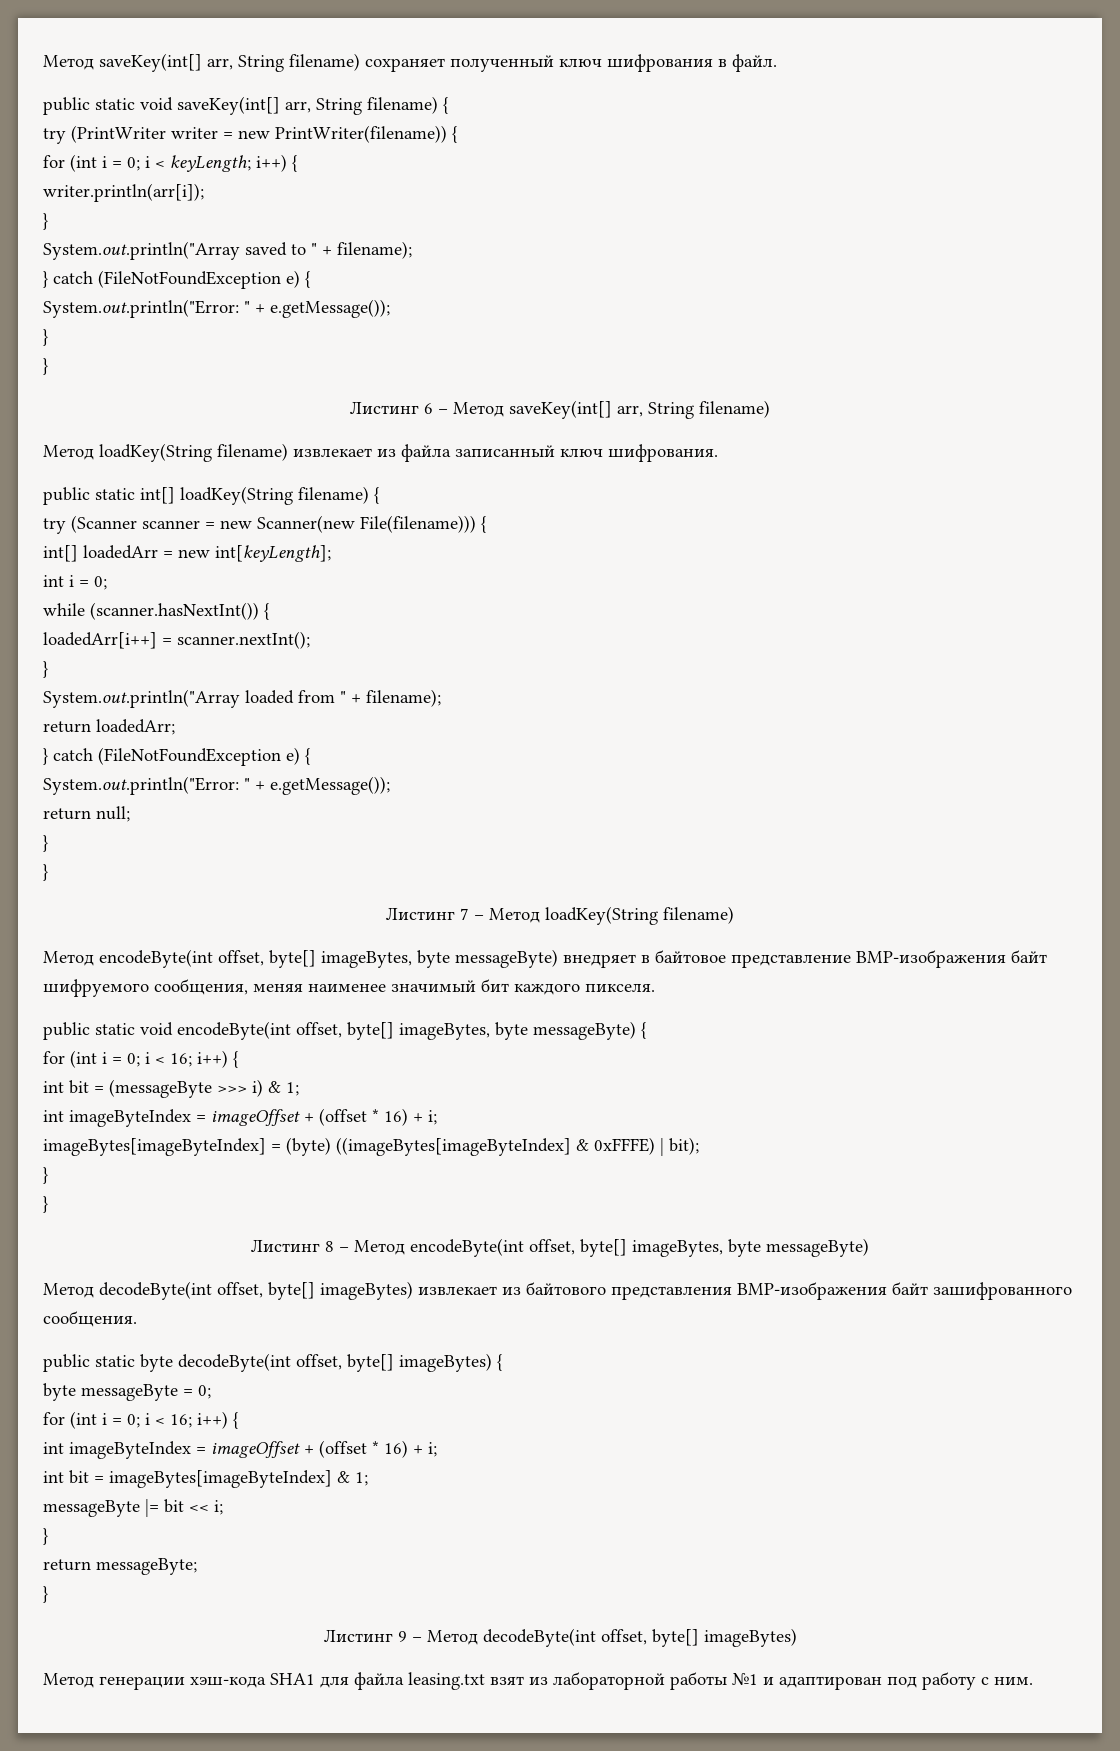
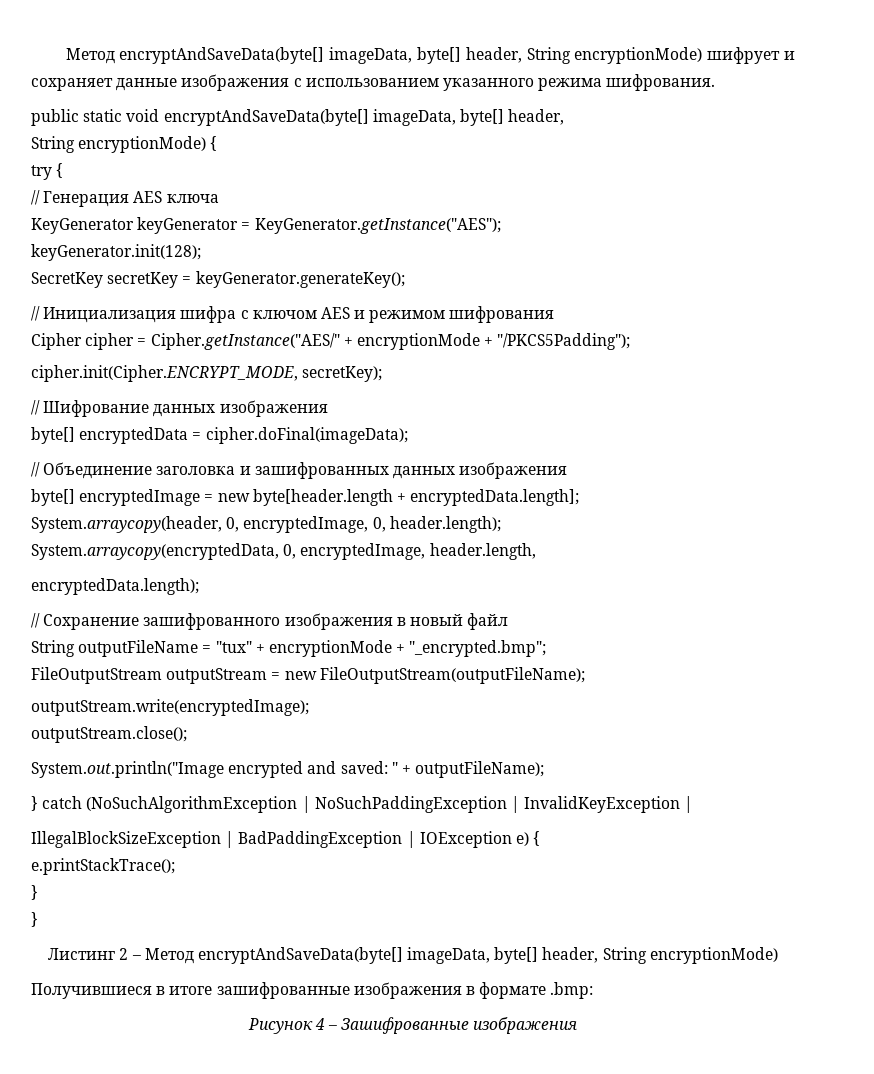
- Метод saveKey(int[] arr, String filename) сохраняет полученный ключ шифрования в файл.
- public static void saveKey(int[] arr, String filename) {
- try (PrintWriter writer = new PrintWriter(filename)) {
- for (int i = 0; i < keyLength; i++) {
- writer.println(arr[i]);
- }
- System.out.println("Array saved to " + filename);
- } catch (FileNotFoundException e) {
- System.out.println("Error: " + e.getMessage());
+ Метод encryptAndSaveData(byte[] imageData, byte[] header, String encryptionMode) шифрует и сохраняет данные изображения с использованием указанного режима шифрования.
+ public static void encryptAndSaveData(byte[] imageData, byte[] header,
+ String encryptionMode) {
+ try {
+ // Генерация AES ключа
+ KeyGenerator keyGenerator = KeyGenerator.getInstance("AES");
+ keyGenerator.init(128);
+ SecretKey secretKey = keyGenerator.generateKey();
+ // Инициализация шифра с ключом AES и режимом шифрования
+ Cipher cipher = Cipher.getInstance("AES/" + encryptionMode + "/PKCS5Padding");
+ cipher.init(Cipher.ENCRYPT_MODE, secretKey);
+ // Шифрование данных изображения
+ byte[] encryptedData = cipher.doFinal(imageData);
+ // Объединение заголовка и зашифрованных данных изображения
+ byte[] encryptedImage = new byte[header.length + encryptedData.length];
+ System.arraycopy(header, 0, encryptedImage, 0, header.length);
+ System.arraycopy(encryptedData, 0, encryptedImage, header.length,
+ encryptedData.length);
+ // Сохранение зашифрованного изображения в новый файл
+ String outputFileName = "tux" + encryptionMode + "_encrypted.bmp";
+ FileOutputStream outputStream = new FileOutputStream(outputFileName);
+ outputStream.write(encryptedImage);
+ outputStream.close();
+ System.out.println("Image encrypted and saved: " + outputFileName);
+ } catch (NoSuchAlgorithmException | NoSuchPaddingException | InvalidKeyException |
+ IllegalBlockSizeException | BadPaddingException | IOException e) {
+ e.printStackTrace();
  }
  }
- Листинг 6 – Метод saveKey(int[] arr, String filename)
- Метод loadKey(String filename) извлекает из файла записанный ключ шифрования.
- public static int[] loadKey(String filename) {
- try (Scanner scanner = new Scanner(new File(filename))) {
- int[] loadedArr = new int[keyLength];
- int i = 0;
- while (scanner.hasNextInt()) {
- loadedArr[i++] = scanner.nextInt();
- }
- System.out.println("Array loaded from " + filename);
- return loadedArr;
- } catch (FileNotFoundException e) {
- System.out.println("Error: " + e.getMessage());
- return null;
- }
- }
- Листинг 7 – Метод loadKey(String filename)
- Метод encodeByte(int offset, byte[] imageBytes, byte messageByte) внедряет в байтовое представление BMP-изображения байт шифруемого сообщения, меняя наименее значимый бит каждого пикселя.
- public static void encodeByte(int offset, byte[] imageBytes, byte messageByte) {
- for (int i = 0; i < 16; i++) {
- int bit = (messageByte >>> i) & 1;
- int imageByteIndex = imageOffset + (offset * 16) + i;
- imageBytes[imageByteIndex] = (byte) ((imageBytes[imageByteIndex] & 0xFFFE) | bit);
- }
- }
- Листинг 8 – Метод encodeByte(int offset, byte[] imageBytes, byte messageByte)
- Метод decodeByte(int offset, byte[] imageBytes) извлекает из байтового представления BMP-изображения байт зашифрованного сообщения.
- public static byte decodeByte(int offset, byte[] imageBytes) {
- byte messageByte = 0;
- for (int i = 0; i < 16; i++) {
- int imageByteIndex = imageOffset + (offset * 16) + i;
- int bit = imageBytes[imageByteIndex] & 1;
- messageByte |= bit << i;
- }
- return messageByte;
- }
- Листинг 9 – Метод decodeByte(int offset, byte[] imageBytes)
- Метод генерации хэш-кода SHA1 для файла leasing.txt взят из лабораторной работы №1 и адаптирован под работу с ним.
+ Листинг 2 – Метод encryptAndSaveData(byte[] imageData, byte[] header, String encryptionMode)
+ Получившиеся в итоге зашифрованные изображения в формате .bmp:
+ Рисунок 4 – Зашифрованные изображения

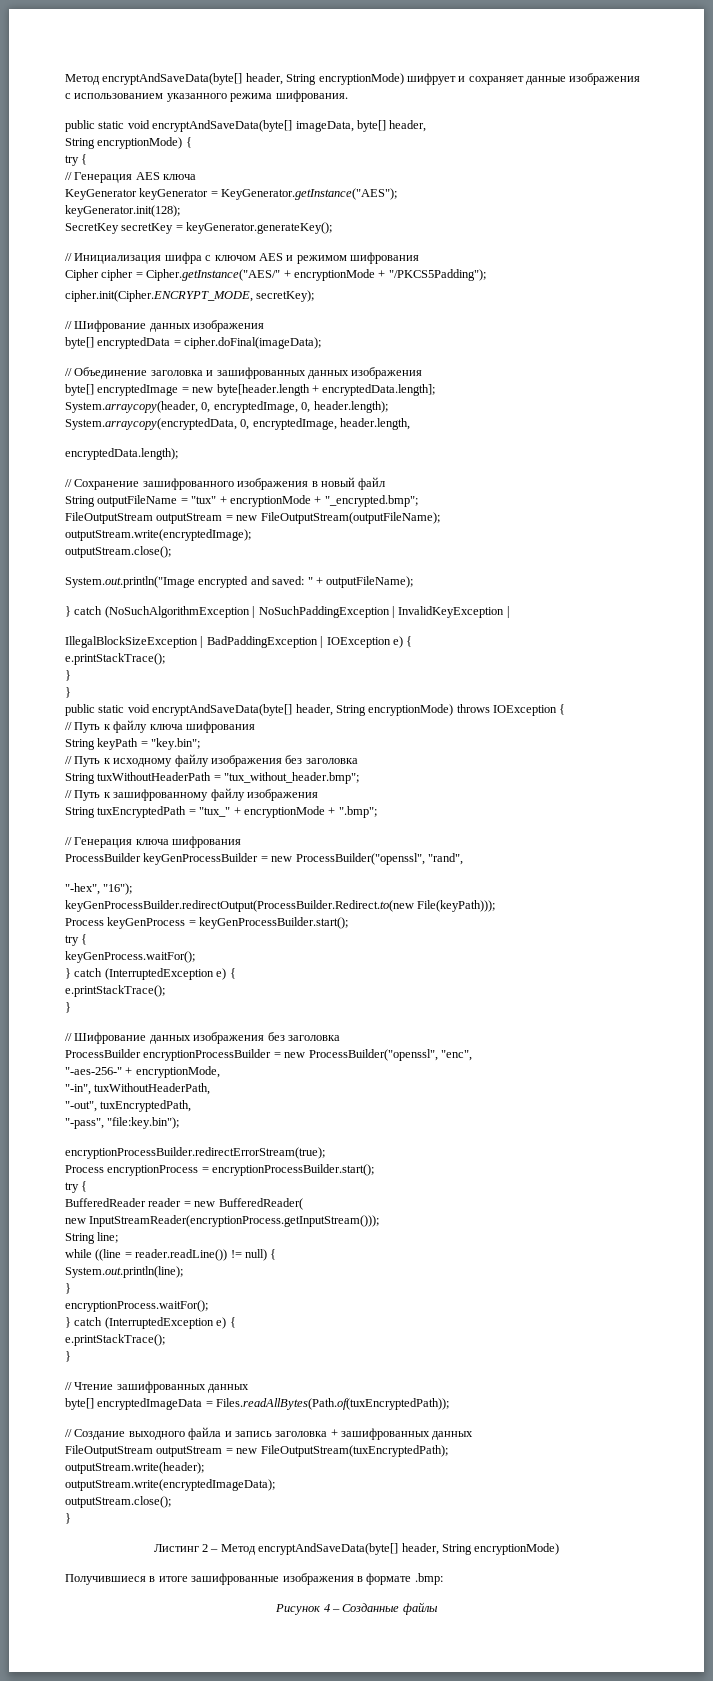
- Метод encryptAndSaveData(byte[] imageData, byte[] header, String encryptionMode) шифрует и сохраняет данные изображения с использованием указанного режима шифрования.
+ Метод encryptAndSaveData(byte[] header, String encryptionMode) шифрует и сохраняет данные изображения с использованием указанного режима шифрования.
+ public static void encryptAndSaveData(byte[] header, String encryptionMode) throws IOException {
+ // Путь к файлу ключа шифрования
+ String keyPath = "key.bin";
+ // Путь к исходному файлу изображения без заголовка
+ String tuxWithoutHeaderPath = "tux_without_header.bmp";
+ // Путь к зашифрованному файлу изображения
+ String tuxEncryptedPath = "tux_" + encryptionMode + ".bmp";
+ // Генерация ключа шифрования
+ ProcessBuilder keyGenProcessBuilder = new ProcessBuilder("openssl", "rand",
+ "-hex", "16");
+ keyGenProcessBuilder.redirectOutput(ProcessBuilder.Redirect.to(new File(keyPath)));
+ Process keyGenProcess = keyGenProcessBuilder.start();
+ try {
+ keyGenProcess.waitFor();
+ } catch (InterruptedException e) {
+ e.printStackTrace();
+ }
+ // Шифрование данных изображения без заголовка
+ ProcessBuilder encryptionProcessBuilder = new ProcessBuilder("openssl", "enc",
+ "-aes-256-" + encryptionMode,
+ "-in", tuxWithoutHeaderPath,
+ "-out", tuxEncryptedPath,
+ "-pass", "file:key.bin");
+ encryptionProcessBuilder.redirectErrorStream(true);
+ Process encryptionProcess = encryptionProcessBuilder.start();
+ try {
+ BufferedReader reader = new BufferedReader(
+ new InputStreamReader(encryptionProcess.getInputStream()));
+ String line;
+ while ((line = reader.readLine()) != null) {
+ System.out.println(line);
+ }
+ encryptionProcess.waitFor();
+ } catch (InterruptedException e) {
+ e.printStackTrace();
+ }
+ // Чтение зашифрованных данных
+ byte[] encryptedImageData = Files.readAllBytes(Path.of(tuxEncryptedPath));
+ // Создание выходного файла и запись заголовка + зашифрованных данных
+ FileOutputStream outputStream = new FileOutputStream(tuxEncryptedPath);
+ outputStream.write(header);
+ outputStream.write(encryptedImageData);
+ outputStream.close();
+ }
- Листинг 2 – Метод encryptAndSaveData(byte[] imageData, byte[] header, String encryptionMode)
+ Листинг 2 – Метод encryptAndSaveData(byte[] header, String encryptionMode)
- Рисунок 4 – Зашифрованные изображения
+ Рисунок 4 – Созданные файлы

